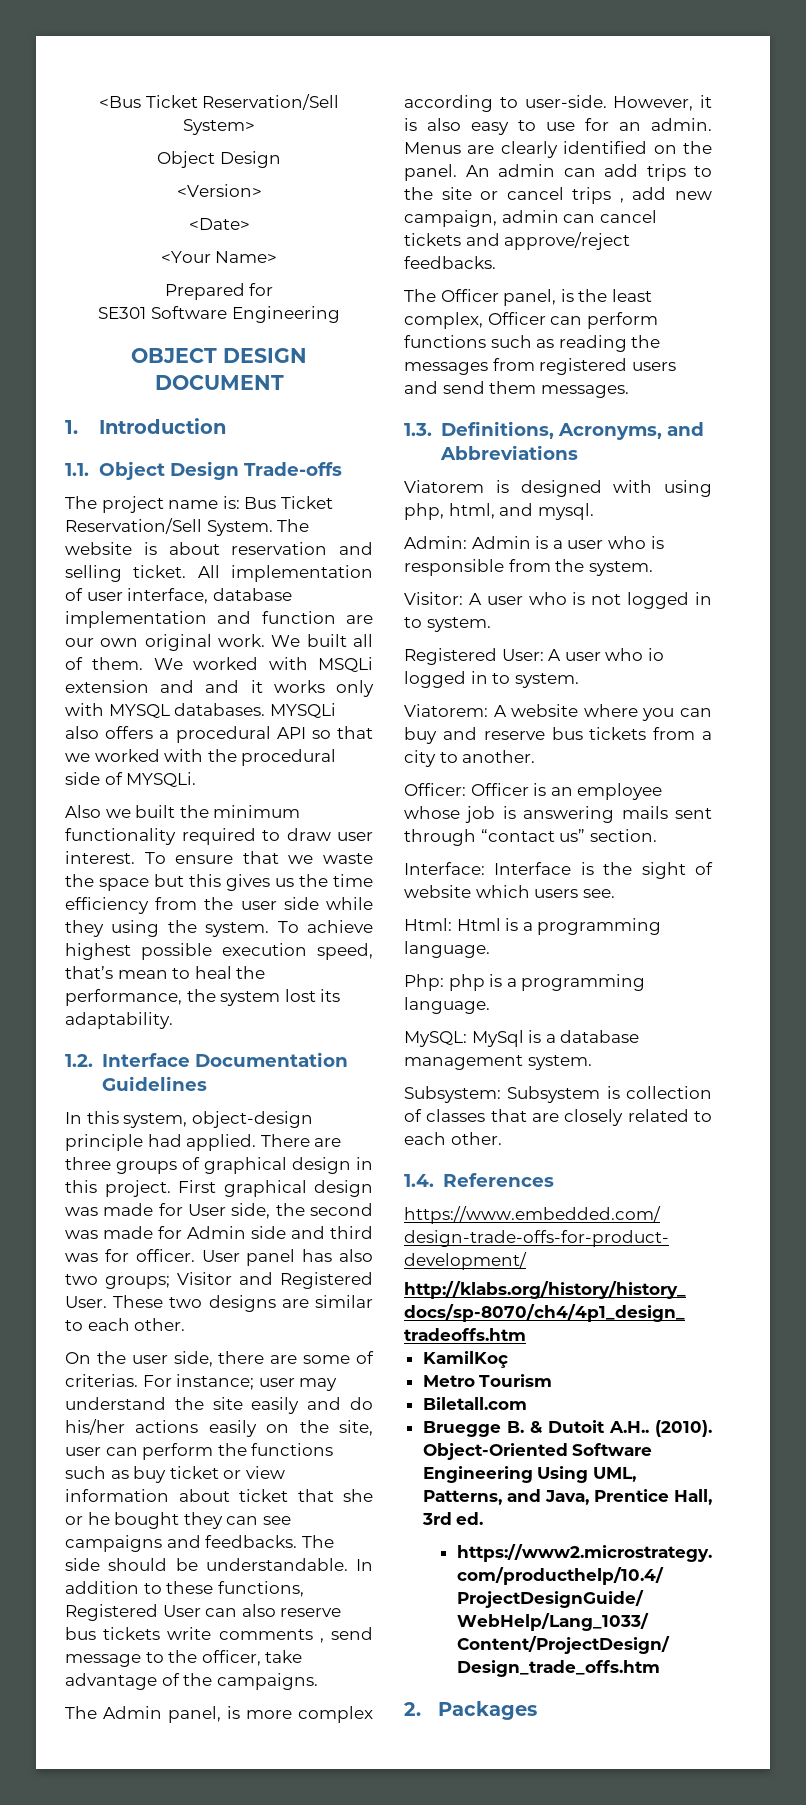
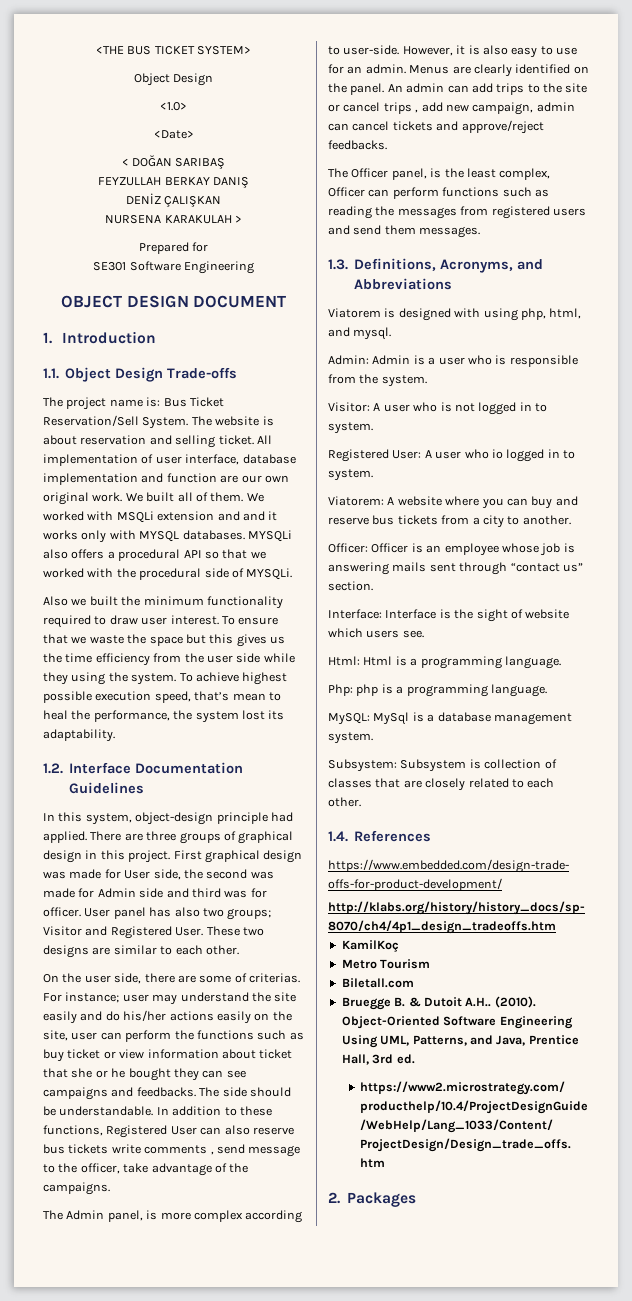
- <Bus Ticket Reservation/Sell System>
+ <THE BUS TICKET SYSTEM>
- <Version>
+ <1.0>
- <Your Name>
+ < DOĞAN SARIBAŞ
+ FEYZULLAH BERKAY DANIŞ
+ DENİZ ÇALIŞKAN
+ NURSENA KARAKULAH >

